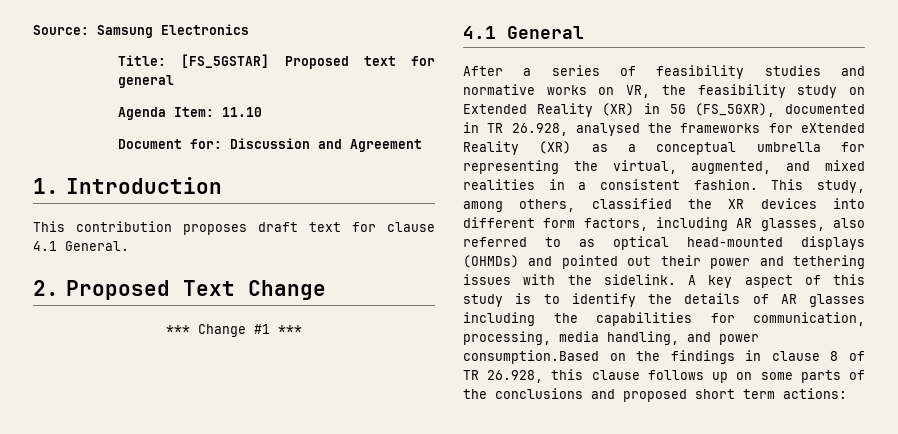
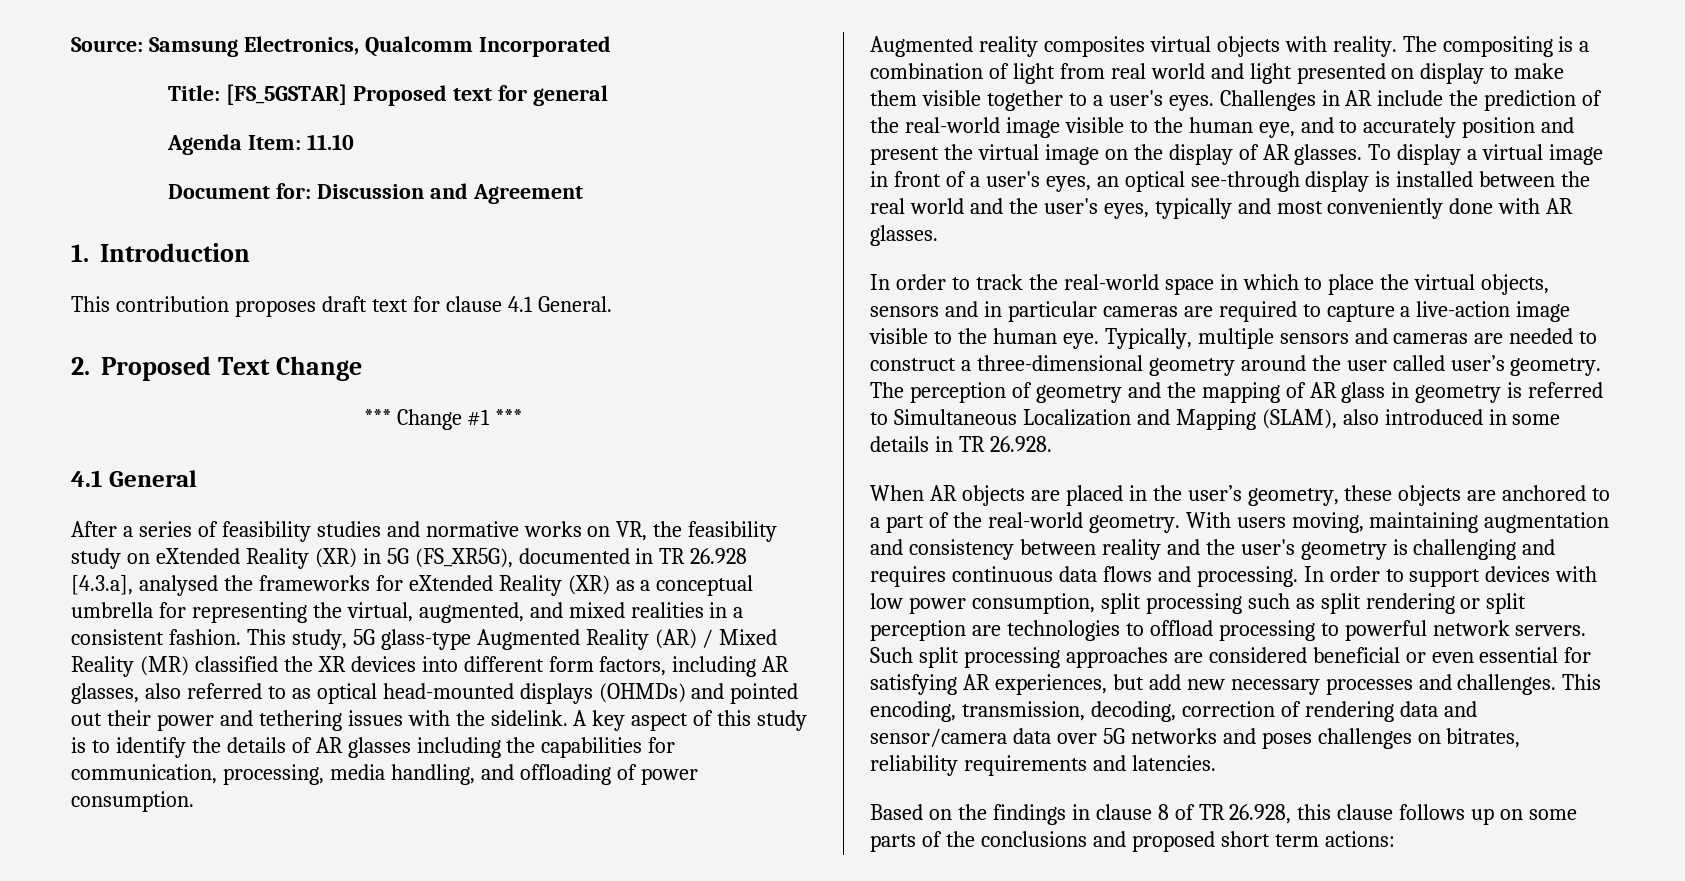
- Source: Samsung Electronics
+ Source: Samsung Electronics, Qualcomm Incorporated
- After a series of feasibility studies and normative works on VR, the feasibility study on Extended Reality (XR) in 5G (FS_5GXR), documented in TR 26.928, analysed the frameworks for eXtended Reality (XR) as a conceptual umbrella for representing the virtual, augmented, and mixed realities in a consistent fashion.
+ After a series of feasibility studies and normative works on VR, the feasibility study on eXtended Reality (XR) in 5G (FS_XR5G), documented in TR 26.928 [4.3.a], analysed the frameworks for eXtended Reality (XR) as a conceptual umbrella for representing the virtual, augmented, and mixed realities in a consistent fashion.
- This study, among others, classified the XR devices into different form factors, including AR glasses, also referred to as optical head-mounted displays (OHMDs) and pointed out their power and tethering issues with the sidelink.
+ This study, 5G glass-type Augmented Reality (AR) / Mixed Reality (MR) classified the XR devices into different form factors, including AR glasses, also referred to as optical head-mounted displays (OHMDs) and pointed out their power and tethering issues with the sidelink.
- A key aspect of this study is to identify the details of AR glasses including the capabilities for communication, processing, media handling, and power consumption.Based on the findings in clause 8 of TR 26.928, this clause follows up on some parts of the conclusions and proposed short term actions:
+ A key aspect of this study is to identify the details of AR glasses including the capabilities for communication, processing, media handling, and offloading of power consumption.
+ Augmented reality composites virtual objects with reality. The compositing is a combination of light from real world and light presented on display to make them visible together to a user's eyes. Challenges in AR include the prediction of the real-world image visible to the human eye, and to accurately position and present the virtual image on the display of AR glasses. To display a virtual image in front of a user's eyes, an optical see-through display is installed between the real world and the user's eyes, typically and most conveniently done with AR glasses.
+ In order to track the real-world space in which to place the virtual objects, sensors and in particular cameras are required to capture a live-action image visible to the human eye. Typically, multiple sensors and cameras are needed to construct a three-dimensional geometry around the user called user’s geometry. The perception of geometry and the mapping of AR glass in geometry is referred to Simultaneous Localization and Mapping (SLAM), also introduced in some details in TR 26.928.
+ When AR objects are placed in the user’s geometry, these objects are anchored to a part of the real-world geometry. With users moving, maintaining augmentation and consistency between reality and the user's geometry is challenging and requires continuous data flows and processing. In order to support devices with low power consumption, split processing such as split rendering or split perception are technologies to offload processing to powerful network servers. Such split processing approaches are considered beneficial or even essential for satisfying AR experiences, but add new necessary processes and challenges. This encoding, transmission, decoding, correction of rendering data and sensor/camera data over 5G networks and poses challenges on bitrates, reliability requirements and latencies.
+ Based on the findings in clause 8 of TR 26.928, this clause follows up on some parts of the conclusions and proposed short term actions:

